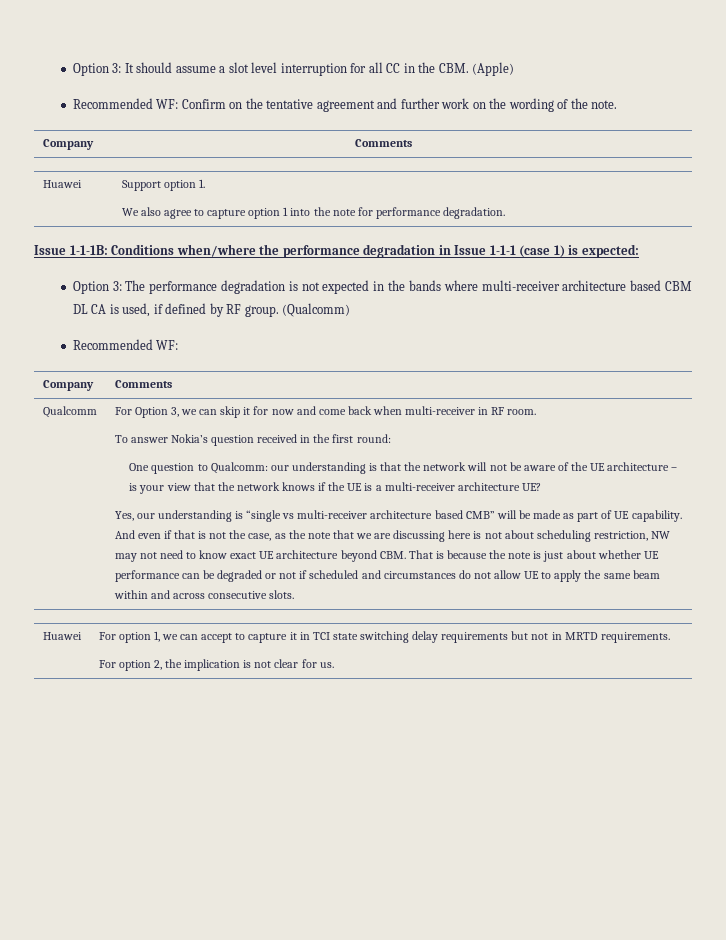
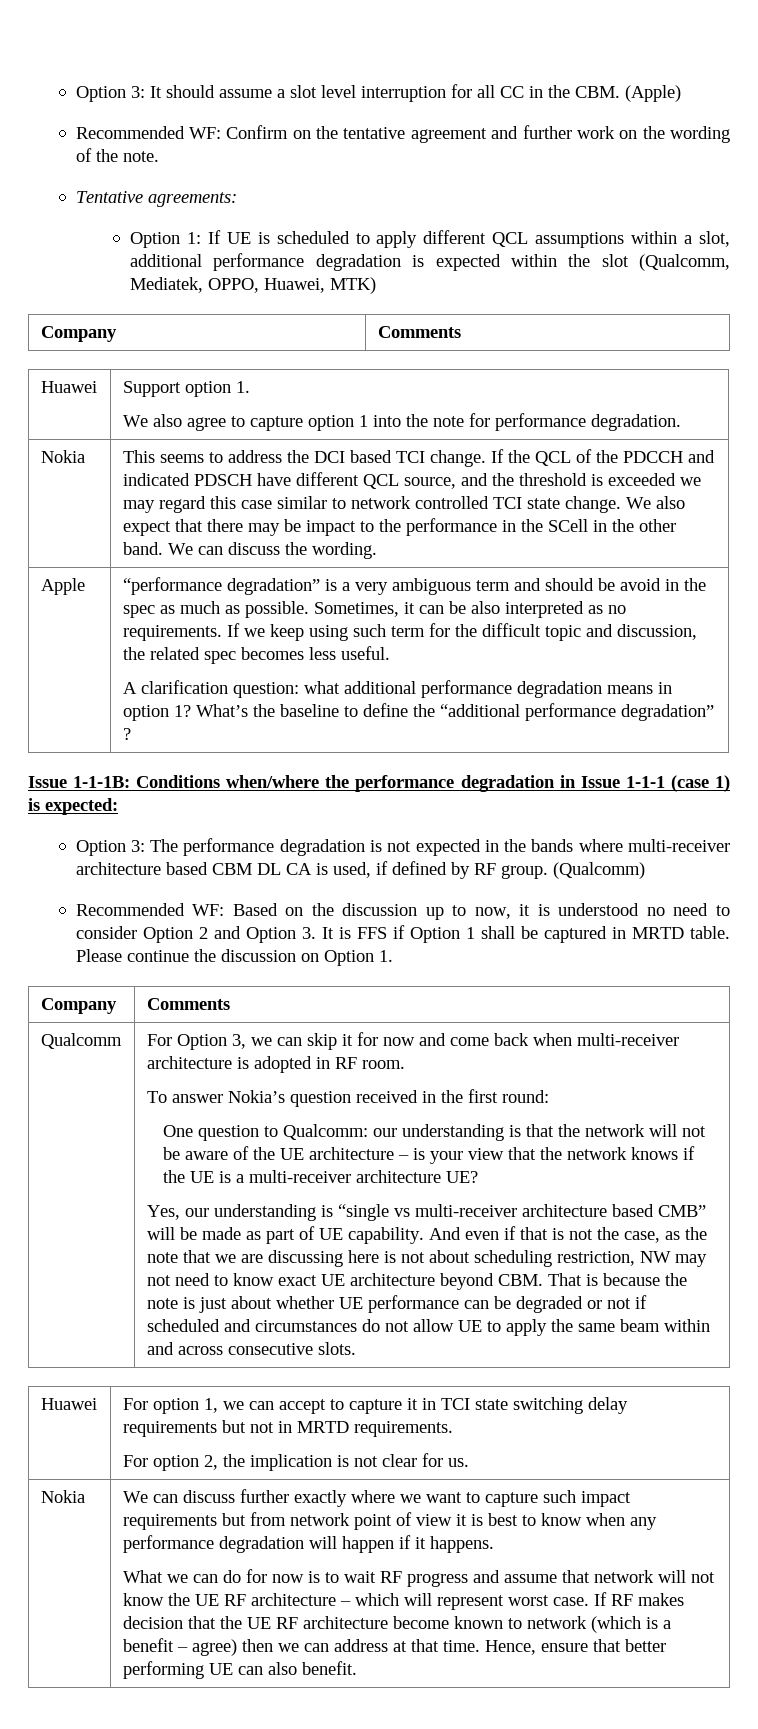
+ Tentative agreements:
+ Option 1: If UE is scheduled to apply different QCL assumptions within a slot, additional performance degradation is expected within the slot (Qualcomm, Mediatek, OPPO, Huawei, MTK)
+ Nokia | This seems to address the DCI based TCI change. If the QCL of the PDCCH and indicated PDSCH have different QCL source, and the threshold is exceeded we may regard this case similar to network controlled TCI state change. We also expect that there may be impact to the performance in the SCell in the other band. We can discuss the wording.
+ Apple | “performance degradation” is a very ambiguous term and should be avoid in the spec as much as possible. Sometimes, it can be also interpreted as no requirements. If we keep using such term for the difficult topic and discussion, the related spec becomes less useful.
+ A clarification question: what additional performance degradation means in option 1? What’s the baseline to define the “additional performance degradation” ?
  (Qualcomm)
- Recommended WF:
+ Recommended WF: Based on the discussion up to now, it is understood no need to consider Option 2 and Option 3. It is FFS if Option 1 shall be captured in MRTD table. Please continue the discussion on Option 1.
- For Option 3, we can skip it for now and come back when multi-receiver in RF room.
+ For Option 3, we can skip it for now and come back when multi-receiver architecture is adopted in RF room.
+ Nokia | We can discuss further exactly where we want to capture such impact requirements but from network point of view it is best to know when any performance degradation will happen if it happens.
+ What we can do for now is to wait RF progress and assume that network will not know the UE RF architecture – which will represent worst case. If RF makes decision that the UE RF architecture become known to network (which is a benefit – agree) then we can address at that time. Hence, ensure that better performing UE can also benefit.

